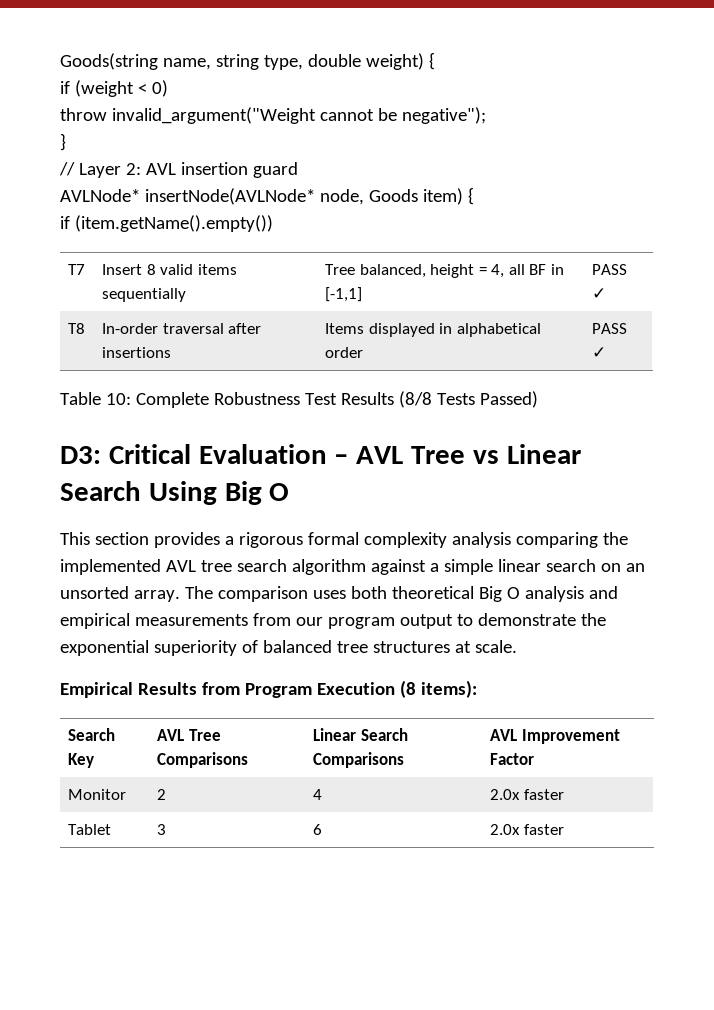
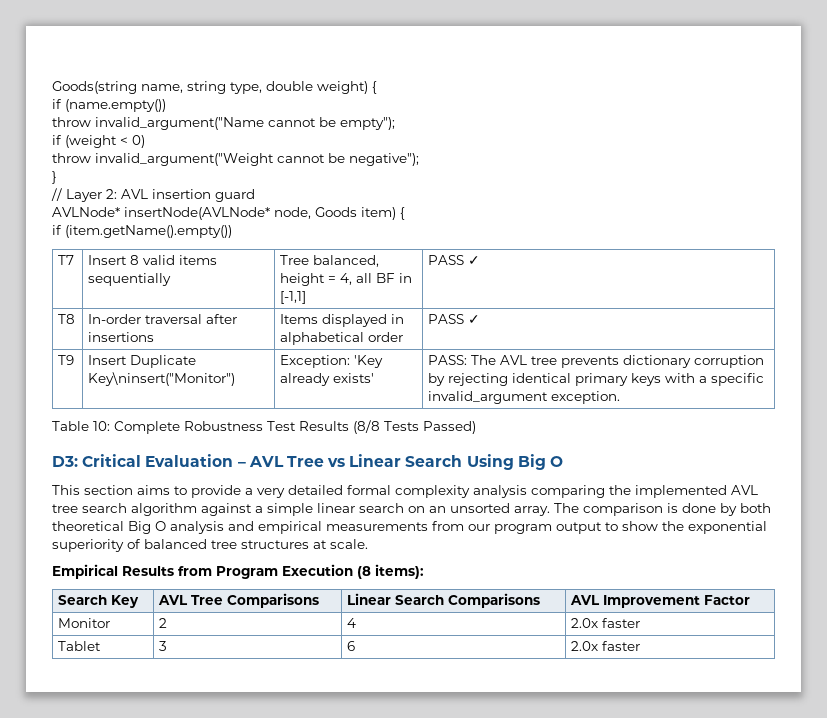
+ if (name.empty())
+ throw invalid_argument("Name cannot be empty");
+ T9 | Insert Duplicate Key\ninsert("Monitor") | Exception: 'Key already exists' | PASS: The AVL tree prevents dictionary corruption by rejecting identical primary keys with a specific invalid_argument exception.
- This section provides a rigorous formal complexity analysis comparing the implemented AVL tree search algorithm against a simple linear search on an unsorted array.
+ This section aims to provide a very detailed formal complexity analysis comparing the implemented AVL tree search algorithm against a simple linear search on an unsorted array.
- The comparison uses both theoretical Big O analysis and empirical measurements from our program output to demonstrate the exponential superiority of balanced tree structures at scale.
+ The comparison is done by both theoretical Big O analysis and empirical measurements from our program output to show the exponential superiority of balanced tree structures at scale.

